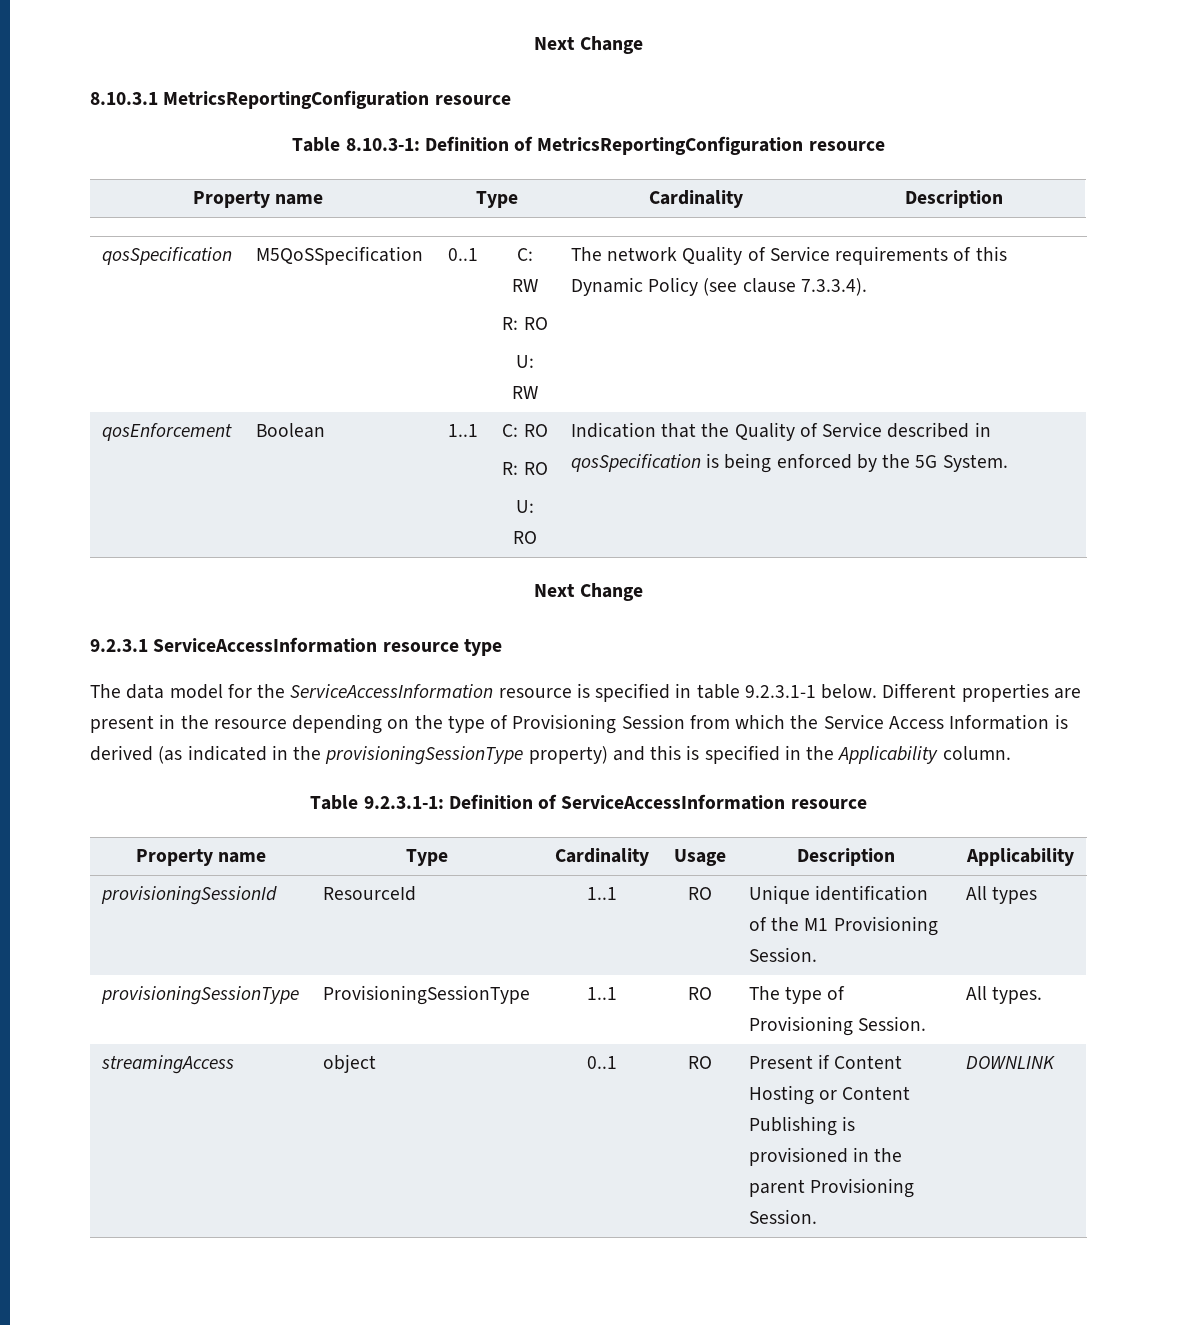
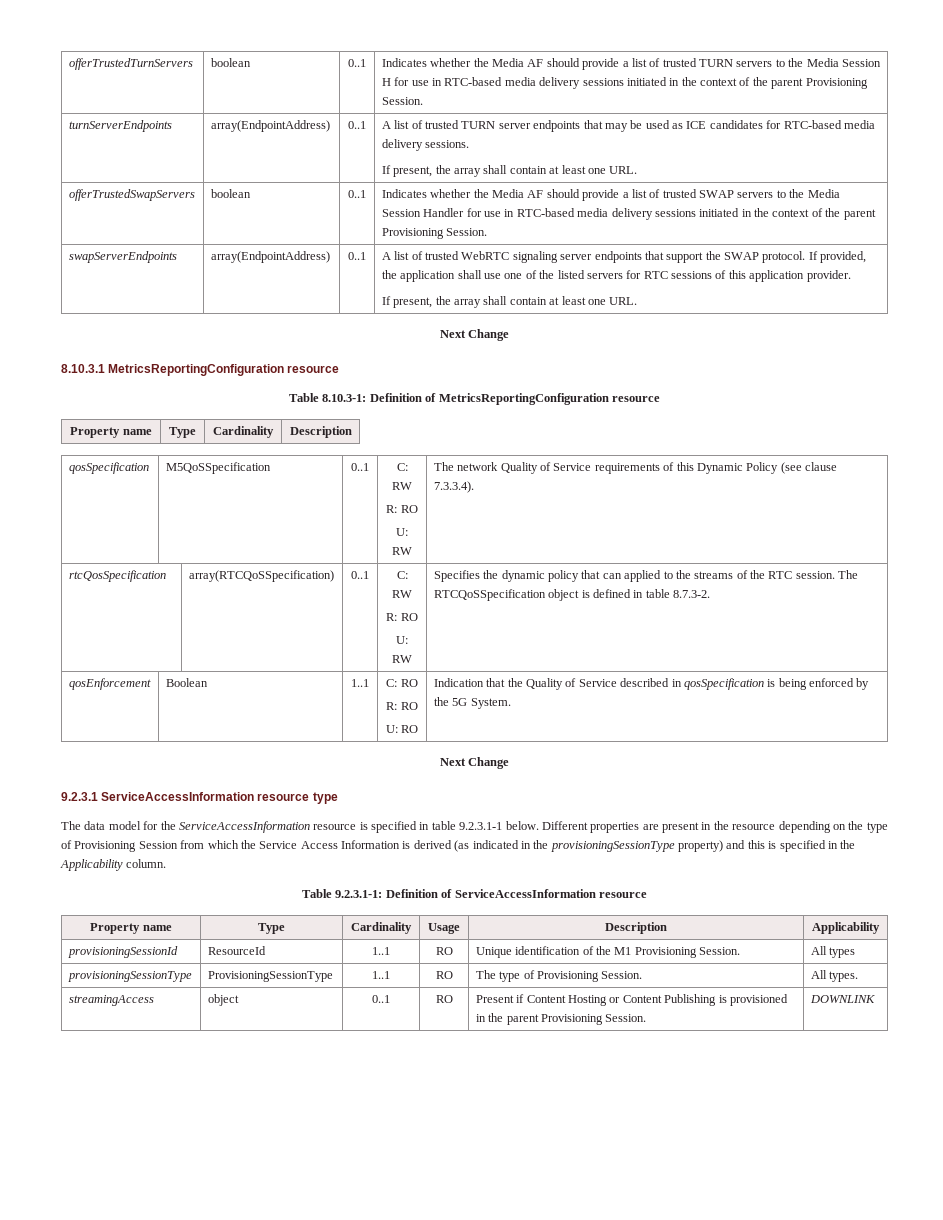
+ offerTrustedTurnServers | boolean | 0..1 | Indicates whether the Media AF should provide a list of trusted TURN servers to the Media Session H for use in RTC-based media delivery sessions initiated in the context of the parent Provisioning Session.
+ turnServerEndpoints | array(EndpointAddress) | 0..1 | A list of trusted TURN server endpoints that may be used as ICE candidates for RTC-based media delivery sessions.
+ If present, the array shall contain at least one URL.
+ offerTrustedSwapServers | boolean | 0..1 | Indicates whether the Media AF should provide a list of trusted SWAP servers to the Media Session Handler for use in RTC-based media delivery sessions initiated in the context of the parent Provisioning Session.
+ swapServerEndpoints | array(EndpointAddress) | 0..1 | A list of trusted WebRTC signaling server endpoints that support the SWAP protocol. If provided, the application shall use one of the listed servers for RTC sessions of this application provider.
+ If present, the array shall contain at least one URL.
+ rtcQosSpecification | array(RTCQoSSpecification) | 0..1 | C: RW
+ R: RO
+ U: RW | Specifies the dynamic policy that can applied to the streams of the RTC session. The RTCQoSSpecification object is defined in table 8.7.3-2.

